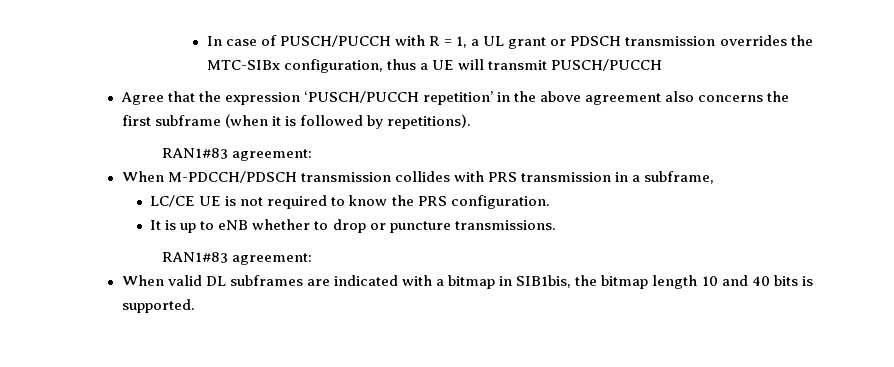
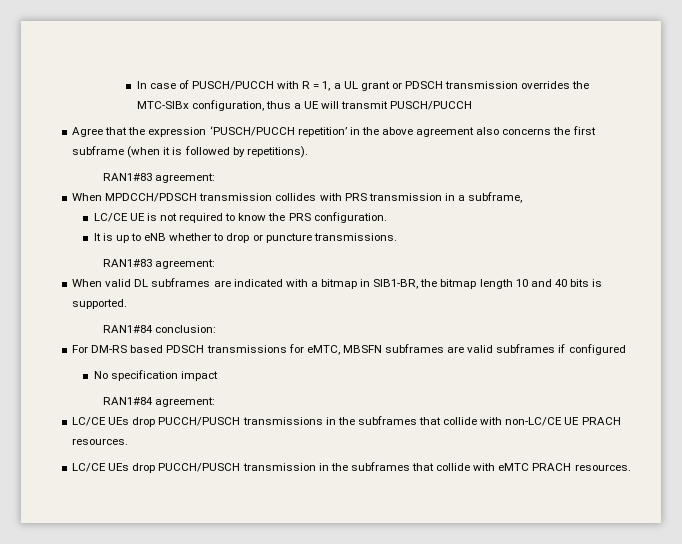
- When M-PDCCH/PDSCH transmission collides with PRS transmission in a subframe,
+ When MPDCCH/PDSCH transmission collides with PRS transmission in a subframe,
- When valid DL subframes are indicated with a bitmap in SIB1bis, the bitmap length 10 and 40 bits is supported.
+ When valid DL subframes are indicated with a bitmap in SIB1-BR, the bitmap length 10 and 40 bits is supported.
+ RAN1#84 conclusion:
+ For DM-RS based PDSCH transmissions for eMTC, MBSFN subframes are valid subframes if configured
+ No specification impact
+ RAN1#84 agreement:
+ LC/CE UEs drop PUCCH/PUSCH transmissions in the subframes that collide with non-LC/CE UE PRACH resources.
+ LC/CE UEs drop PUCCH/PUSCH transmission in the subframes that collide with eMTC PRACH resources.

